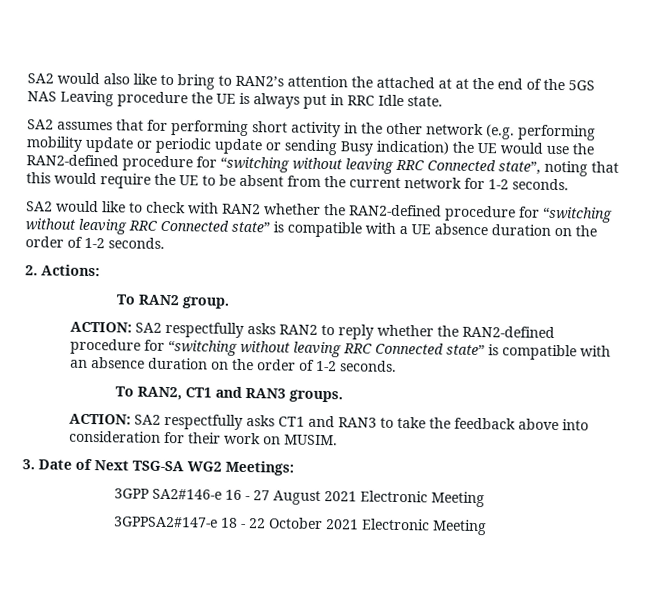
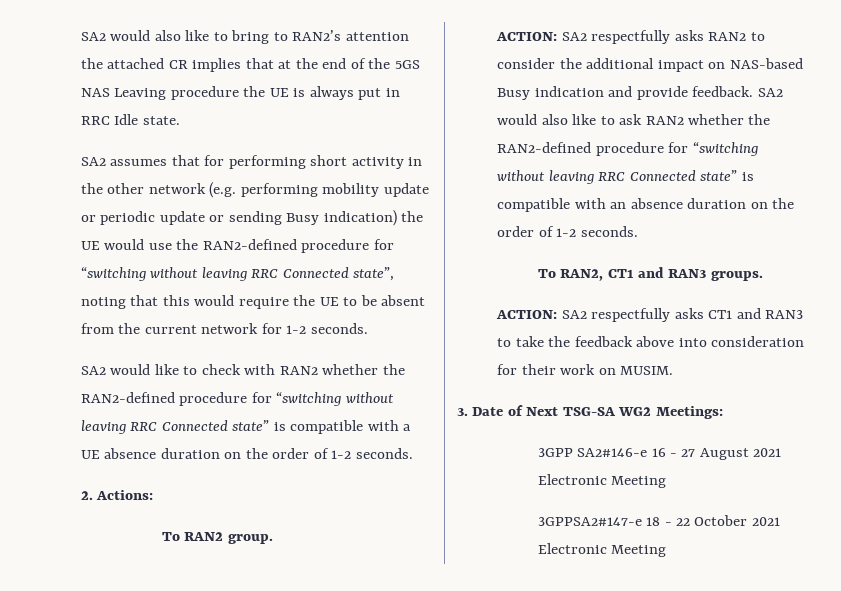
- SA2 would also like to bring to RAN2’s attention the attached at at the end of the 5GS NAS Leaving procedure the UE is always put in RRC Idle state.
+ SA2 would also like to bring to RAN2’s attention the attached CR implies that at the end of the 5GS NAS Leaving procedure the UE is always put in RRC Idle state.
- ACTION: SA2 respectfully asks RAN2 to reply whether the RAN2-defined procedure for “switching without leaving RRC Connected state” is compatible with an absence duration on the order of 1-2 seconds.
+ ACTION: SA2 respectfully asks RAN2 to consider the additional impact on NAS-based Busy indication and provide feedback. SA2 would also like to ask RAN2 whether the RAN2-defined procedure for “switching without leaving RRC Connected state” is compatible with an absence duration on the order of 1-2 seconds.

